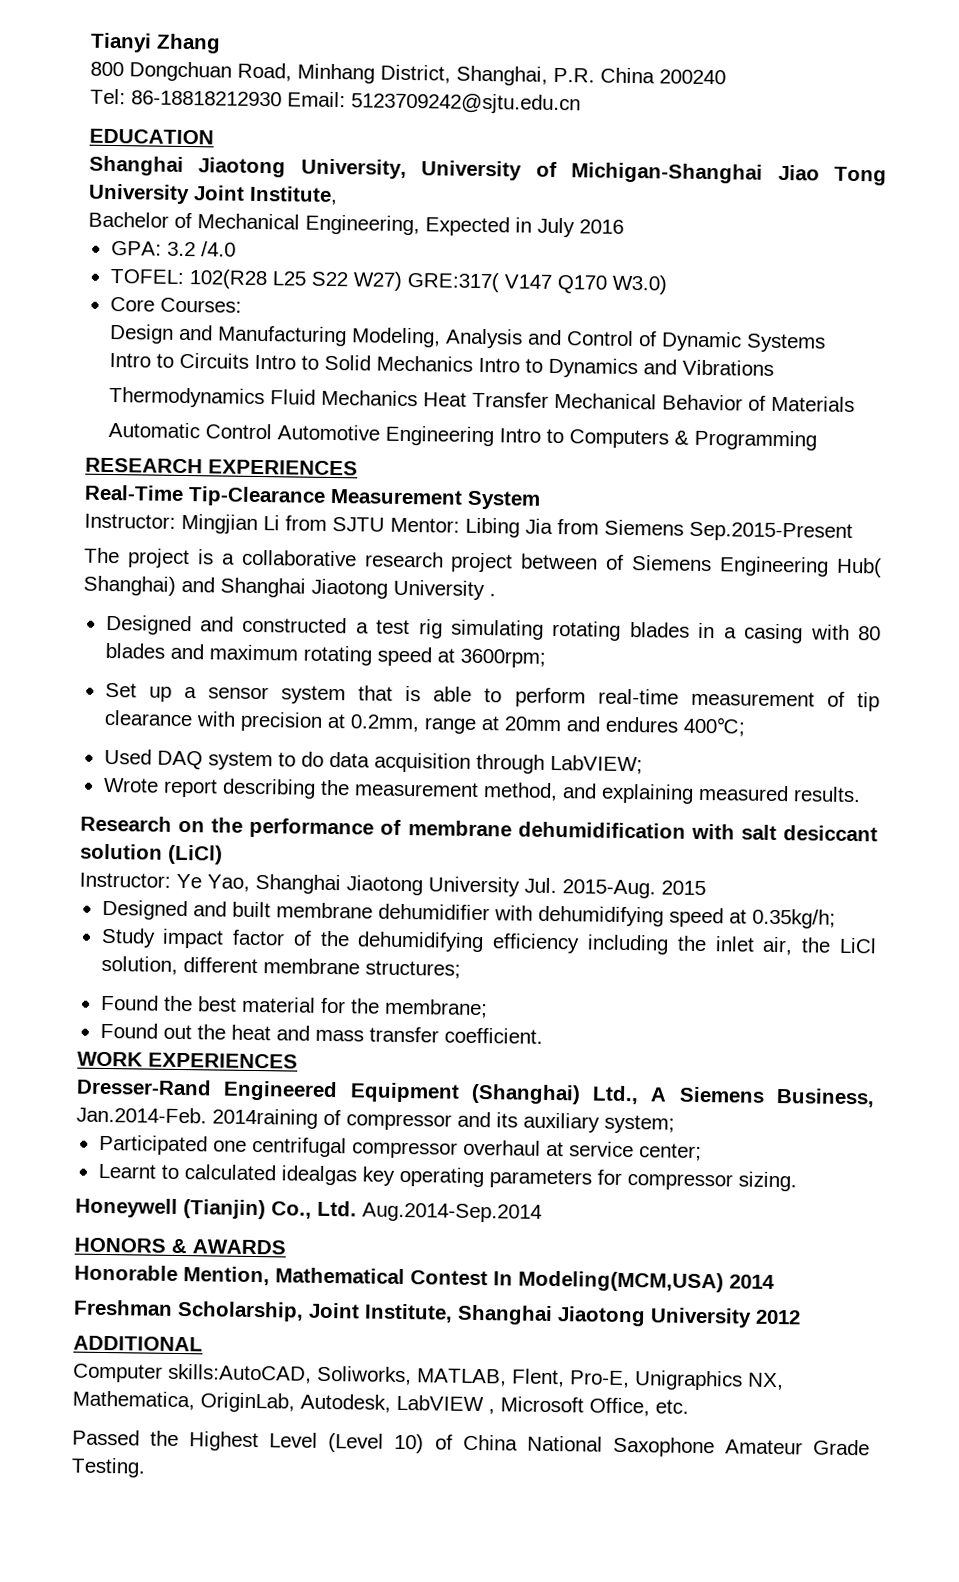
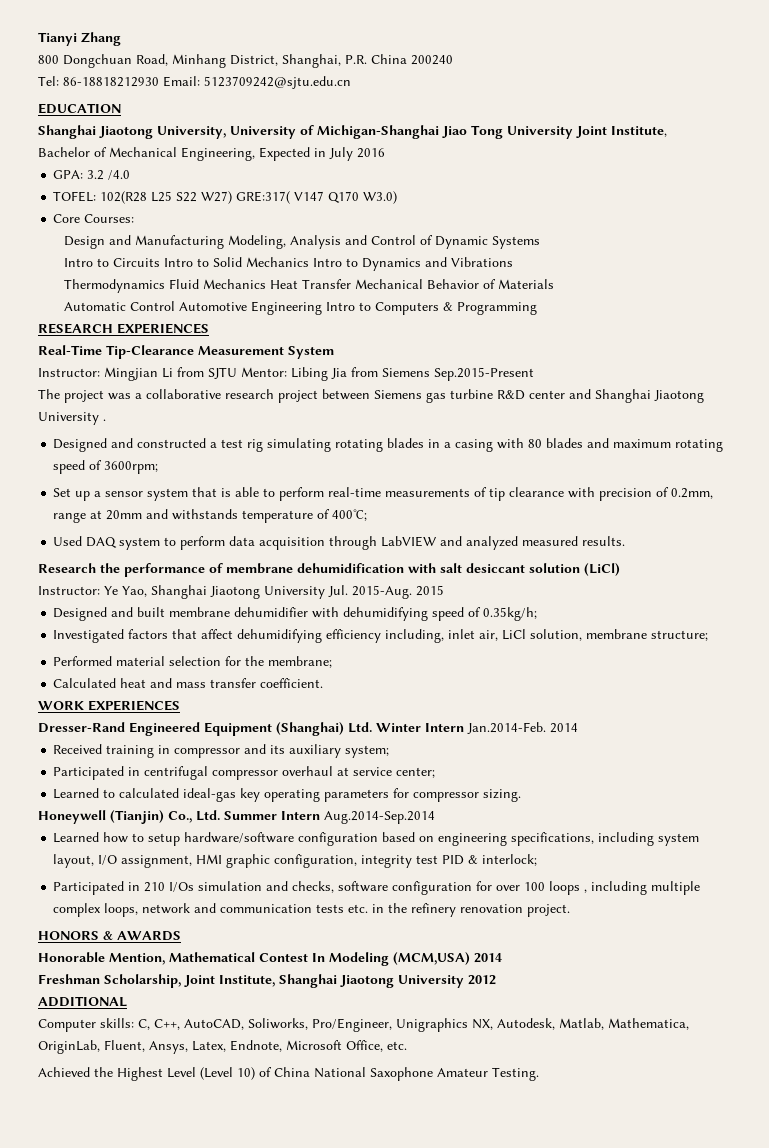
- The project is a collaborative research project between of Siemens Engineering Hub( Shanghai) and Shanghai Jiaotong University .
+ The project was a collaborative research project between Siemens gas turbine R&D center and Shanghai Jiaotong University .
- Designed and constructed a test rig simulating rotating blades in a casing with 80 blades and maximum rotating speed at 3600rpm;
+ Designed and constructed a test rig simulating rotating blades in a casing with 80 blades and maximum rotating speed of 3600rpm;
- Set up a sensor system that is able to perform real-time measurement of tip clearance with precision at 0.2mm, range at 20mm and endures 400℃;
+ Set up a sensor system that is able to perform real-time measurements of tip clearance with precision of 0.2mm, range at 20mm and withstands temperature of 400℃;
- Used DAQ system to do data acquisition through LabVIEW;
- Wrote report describing the measurement method, and explaining measured results.
+ Used DAQ system to perform data acquisition through LabVIEW and analyzed measured results.
- Research on the performance of membrane dehumidification with salt desiccant solution (LiCl)
+ Research the performance of membrane dehumidification with salt desiccant solution (LiCl)
- Designed and built membrane dehumidifier with dehumidifying speed at 0.35kg/h;
+ Designed and built membrane dehumidifier with dehumidifying speed of 0.35kg/h;
- Study impact factor of the dehumidifying efficiency including the inlet air, the LiCl solution, different membrane structures;
- Found the best material for the membrane;
+ Investigated factors that affect dehumidifying efficiency including, inlet air, LiCl solution, membrane structure;
+ Performed material selection for the membrane;
- Found out the heat and mass transfer coefficient.
+ Calculated heat and mass transfer coefficient.
- Dresser-Rand Engineered Equipment (Shanghai) Ltd., A Siemens Business, Jan.2014-Feb. 2014raining of compressor and its auxiliary system;
+ Dresser-Rand Engineered Equipment (Shanghai) Ltd. Winter Intern Jan.2014-Feb. 2014
+ Received training in compressor and its auxiliary system;
- Participated one centrifugal compressor overhaul at service center;
+ Participated in centrifugal compressor overhaul at service center;
- Learnt to calculated idealgas key operating parameters for compressor sizing.
+ Learned to calculated ideal-gas key operating parameters for compressor sizing.
- Honeywell (Tianjin) Co., Ltd. Aug.2014-Sep.2014
+ Honeywell (Tianjin) Co., Ltd. Summer Intern Aug.2014-Sep.2014
+ Learned how to setup hardware/software configuration based on engineering specifications, including system layout, I/O assignment, HMI graphic configuration, integrity test PID & interlock;
+ Participated in 210 I/Os simulation and checks, software configuration for over 100 loops , including multiple complex loops, network and communication tests etc. in the refinery renovation project.
- Honorable Mention, Mathematical Contest In Modeling(MCM,USA) 2014
+ Honorable Mention, Mathematical Contest In Modeling (MCM,USA) 2014
- Computer skills:AutoCAD, Soliworks, MATLAB, Flent, Pro-E, Unigraphics NX, Mathematica, OriginLab, Autodesk, LabVIEW , Microsoft Office, etc.
+ Computer skills: C, C++, AutoCAD, Soliworks, Pro/Engineer, Unigraphics NX, Autodesk, Matlab, Mathematica, OriginLab, Fluent, Ansys, Latex, Endnote, Microsoft Office, etc.
- Passed the Highest Level (Level 10) of China National Saxophone Amateur Grade Testing.
+ Achieved the Highest Level (Level 10) of China National Saxophone Amateur Testing.

